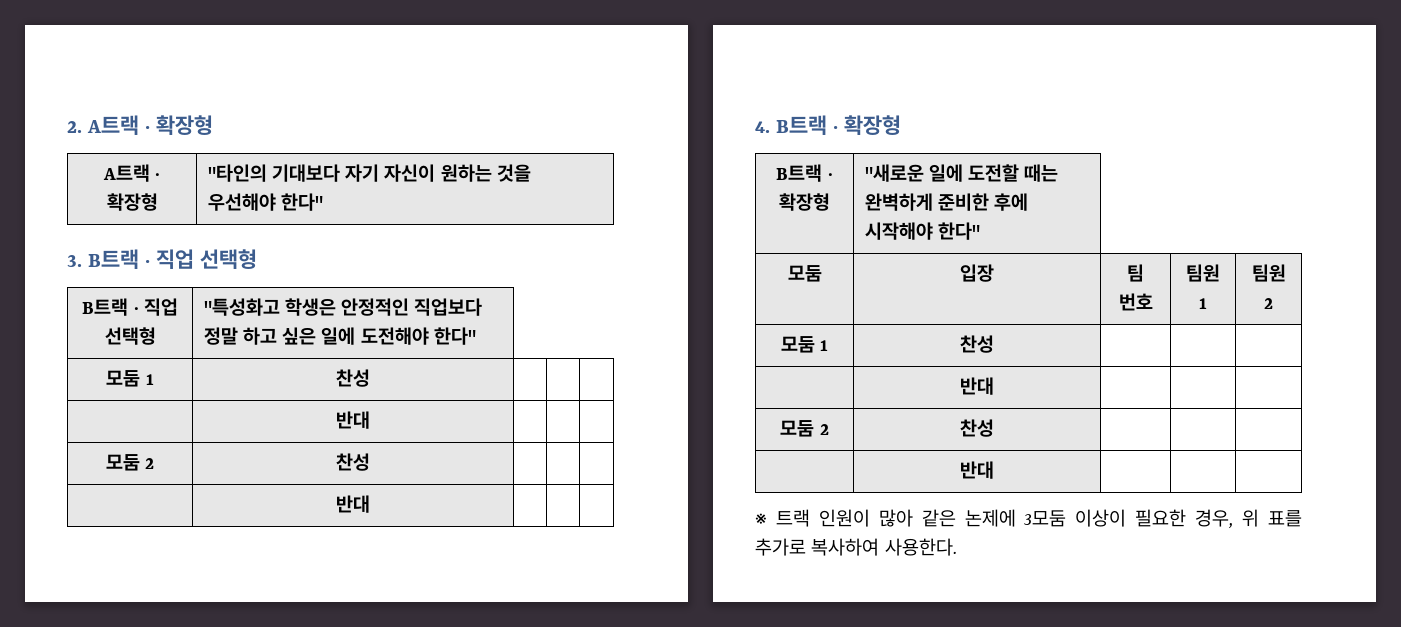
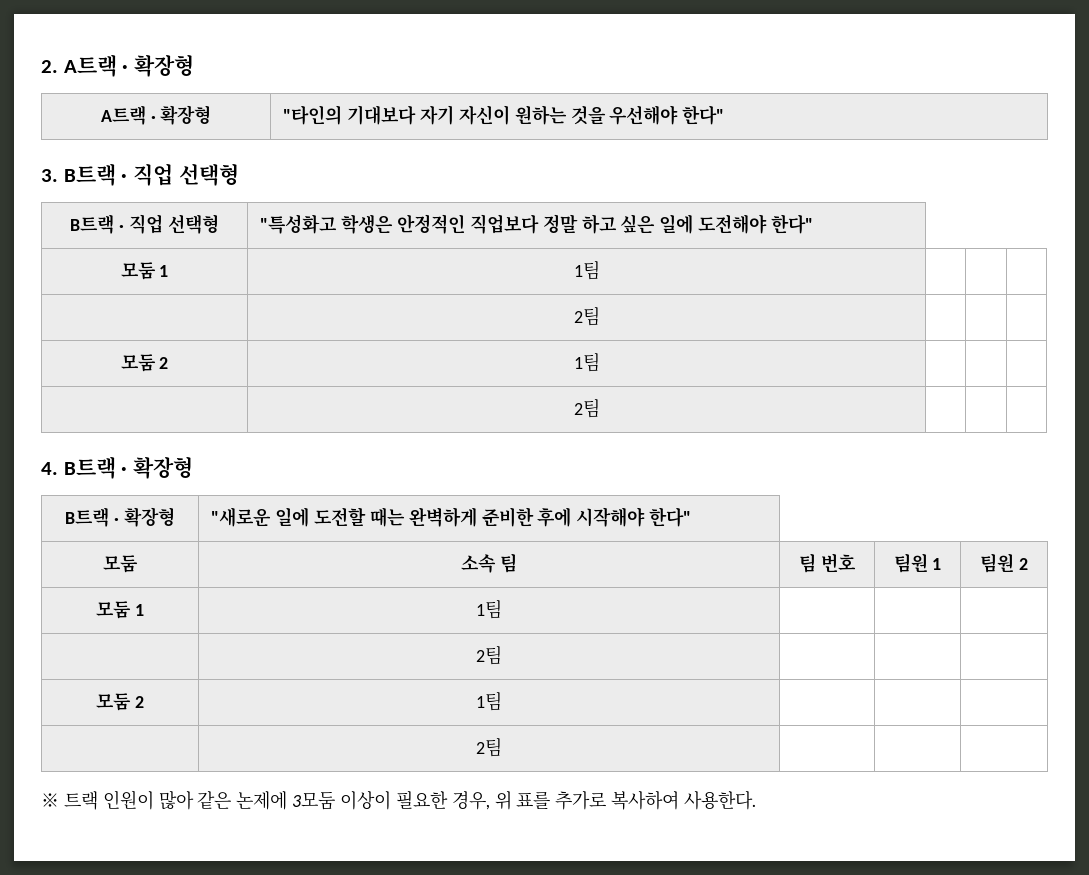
  B트랙 · 직업 선택형 | "특성화고 학생은 안정적인 직업보다 정말 하고 싶은 일에 도전해야 한다"
- 모둠 1 | 찬성 | | |
- | 반대 | | |
- 모둠 2 | 찬성 | | |
- | 반대 | | |
+ 모둠 1 | 1팀 | | |
+ | 2팀 | | |
+ 모둠 2 | 1팀 | | |
+ | 2팀 | | |
- 모둠 | 입장 | 팀 번호 | 팀원 1 | 팀원 2
- 모둠 1 | 찬성 | | |
- | 반대 | | |
- 모둠 2 | 찬성 | | |
- | 반대 | | |
+ 모둠 | 소속 팀 | 팀 번호 | 팀원 1 | 팀원 2
+ 모둠 1 | 1팀 | | |
+ | 2팀 | | |
+ 모둠 2 | 1팀 | | |
+ | 2팀 | | |

